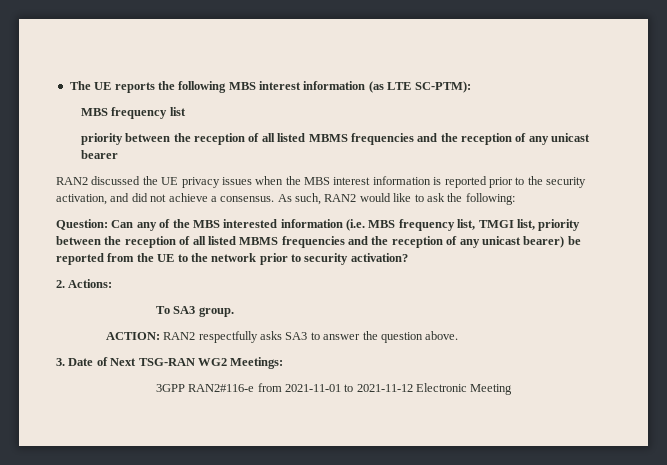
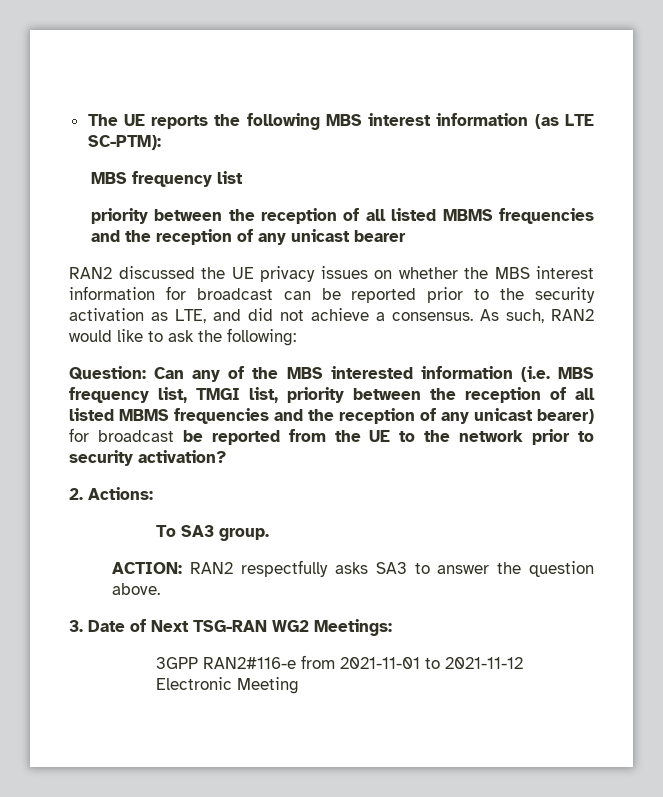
- RAN2 discussed the UE privacy issues when the MBS interest information is reported prior to the security activation, and did not achieve a consensus.
+ RAN2 discussed the UE privacy issues on whether the MBS interest information for broadcast can be reported prior to the security activation as LTE, and did not achieve a consensus.
- Question: Can any of the MBS interested information (i.e. MBS frequency list, TMGI list, priority between the reception of all listed MBMS frequencies and the reception of any unicast bearer) be reported from the UE to the network prior to security activation?
+ Question: Can any of the MBS interested information (i.e. MBS frequency list, TMGI list, priority between the reception of all listed MBMS frequencies and the reception of any unicast bearer) for broadcast be reported from the UE to the network prior to security activation?

